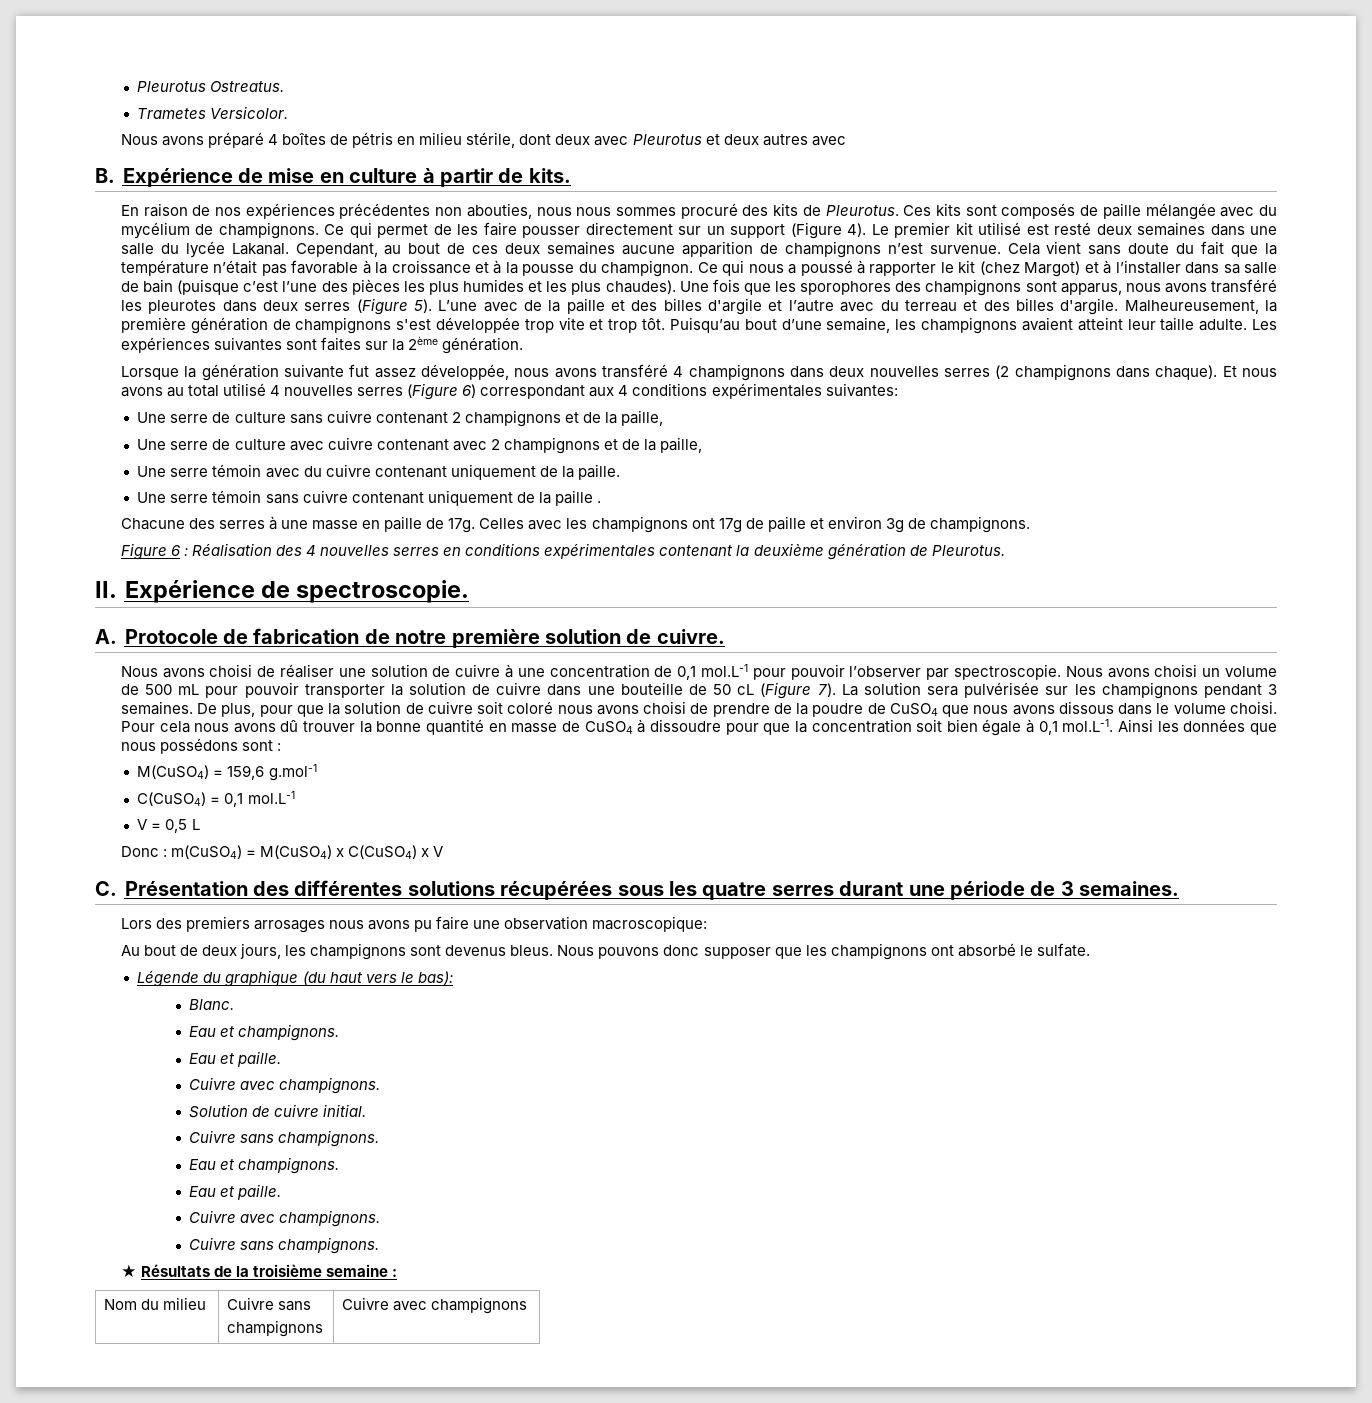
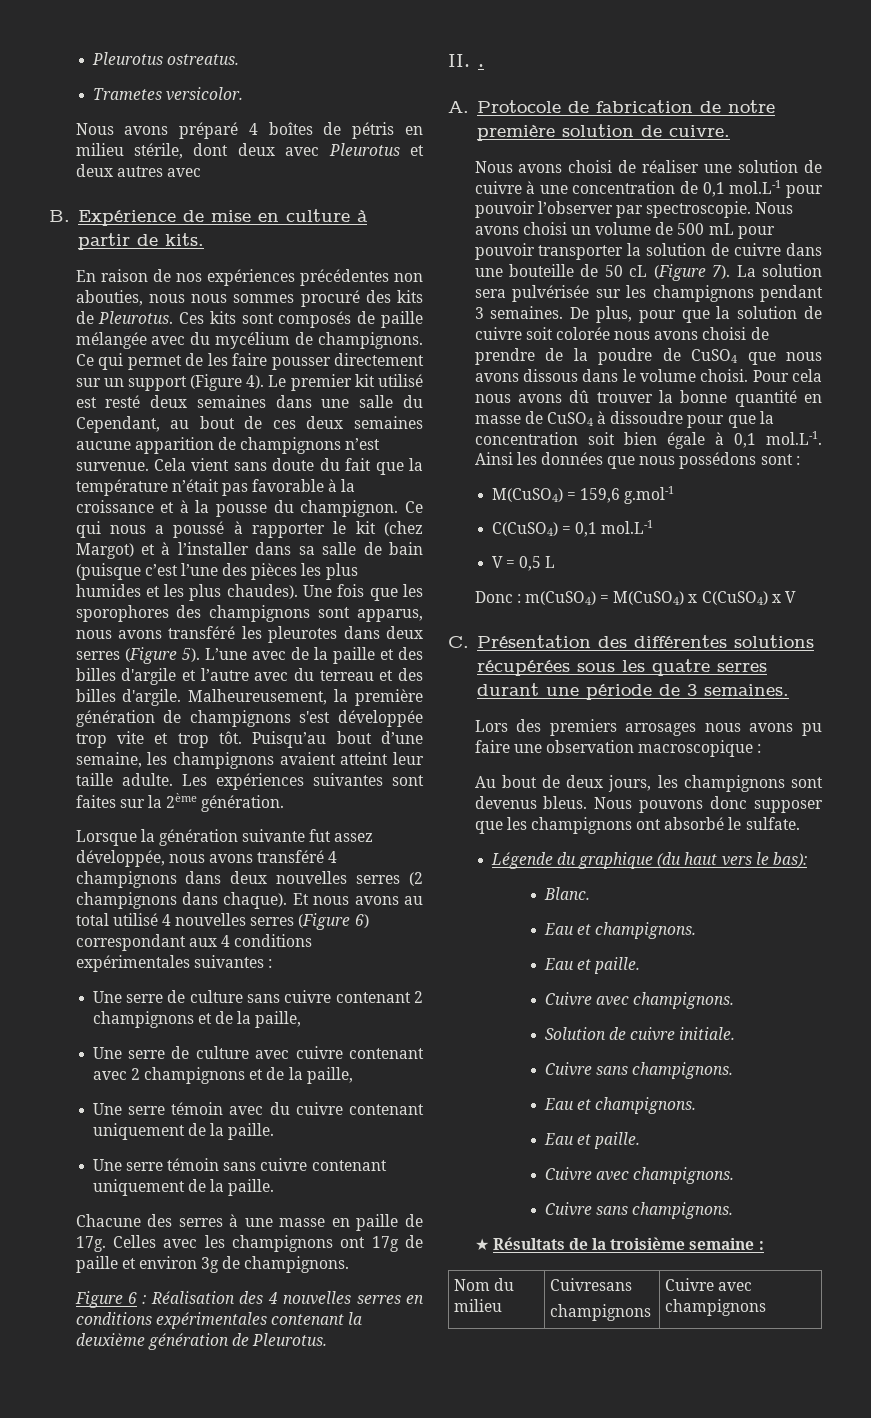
- Pleurotus Ostreatus.
+ Pleurotus ostreatus.
- Trametes Versicolor.
+ Trametes versicolor.
- Le premier kit utilisé est resté deux semaines dans une salle du lycée Lakanal. Cependant, au bout de ces deux semaines aucune apparition de champignons n’est survenue.
+ Le premier kit utilisé est resté deux semaines dans une salle du Cependant, au bout de ces deux semaines aucune apparition de champignons n’est survenue.
- Et nous avons au total utilisé 4 nouvelles serres (Figure 6) correspondant aux 4 conditions expérimentales suivantes:
+ Et nous avons au total utilisé 4 nouvelles serres (Figure 6) correspondant aux 4 conditions expérimentales suivantes :
- Une serre témoin sans cuivre contenant uniquement de la paille .
+ Une serre témoin sans cuivre contenant uniquement de la paille.
- II. Expérience de spectroscopie.
+ II. .
- De plus, pour que la solution de cuivre soit coloré nous avons choisi de prendre de la poudre de CuSO4 que nous avons dissous dans le volume choisi.
+ De plus, pour que la solution de cuivre soit colorée nous avons choisi de prendre de la poudre de CuSO4 que nous avons dissous dans le volume choisi.
- Lors des premiers arrosages nous avons pu faire une observation macroscopique:
+ Lors des premiers arrosages nous avons pu faire une observation macroscopique :
- Solution de cuivre initial.
+ Solution de cuivre initiale.
- Nom du milieu | Cuivre sans
+ Nom du milieu | Cuivresans

